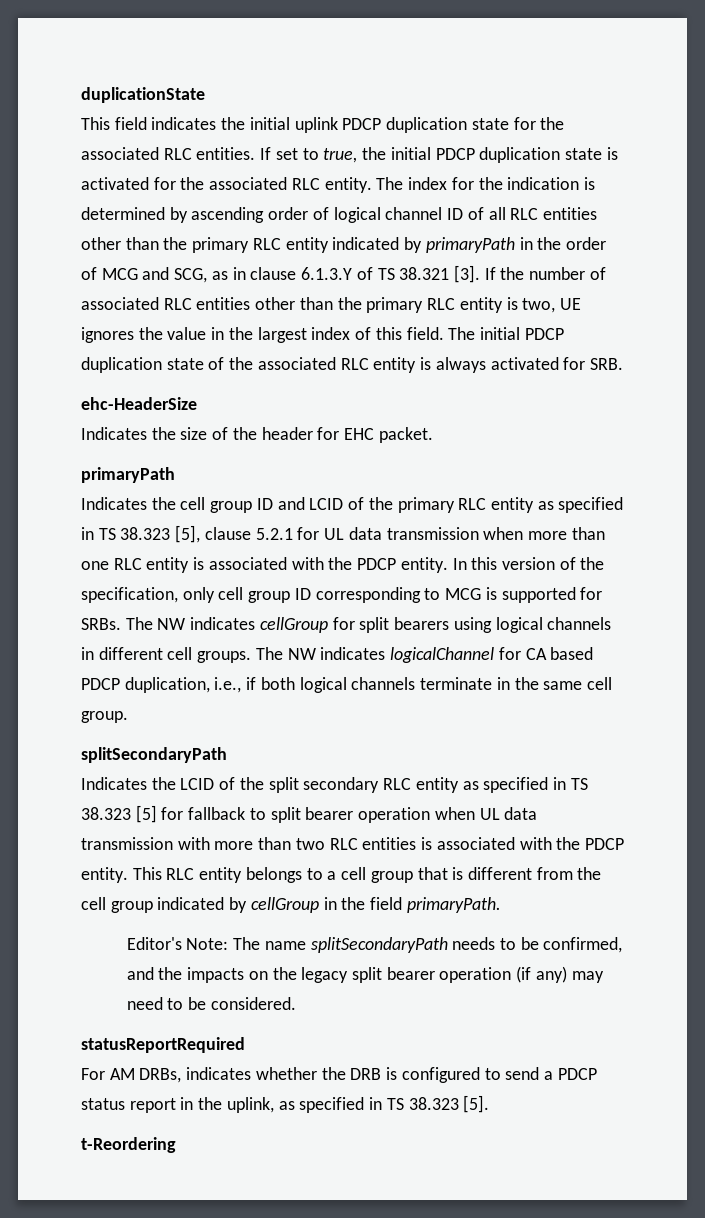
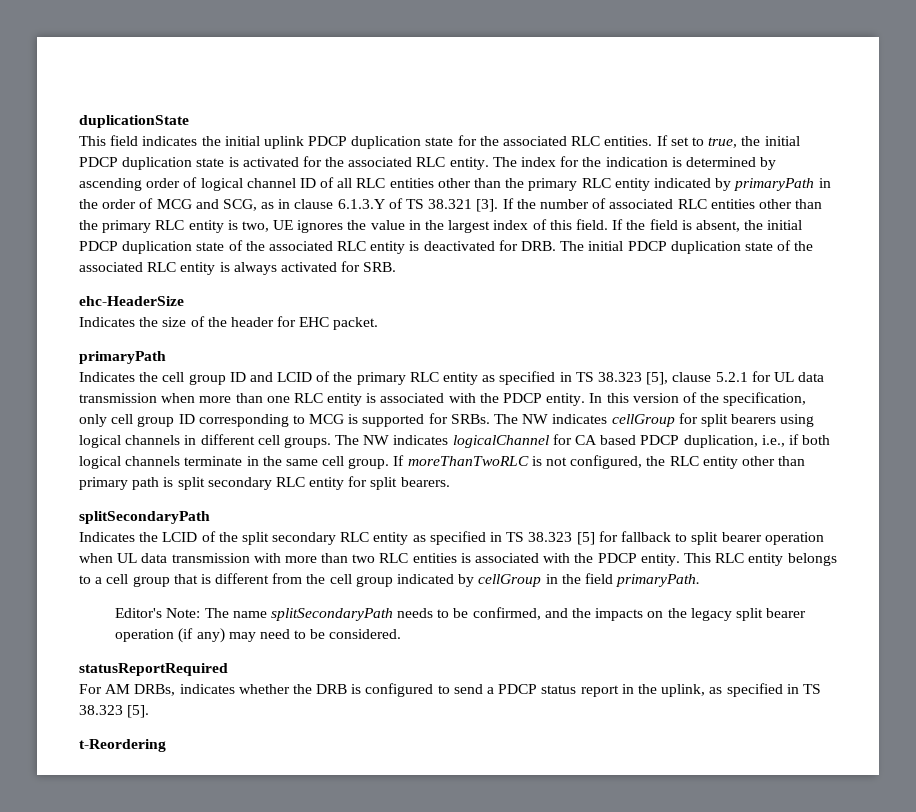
- The initial PDCP duplication state of the associated RLC entity is always activated for SRB.
+ If the field is absent, the initial PDCP duplication state of the associated RLC entity is deactivated for DRB. The initial PDCP duplication state of the associated RLC entity is always activated for SRB.
+ If moreThanTwoRLC is not configured, the RLC entity other than primary path is split secondary RLC entity for split bearers.

